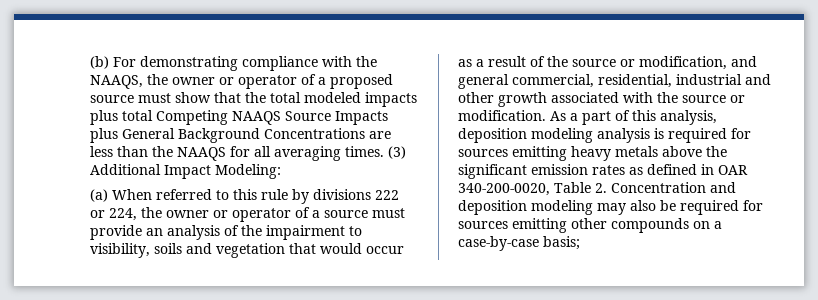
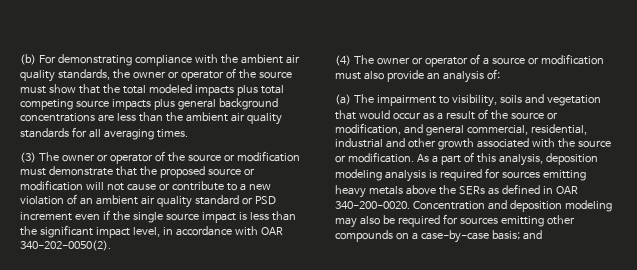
- (b) For demonstrating compliance with the NAAQS, the owner or operator of a proposed source must show that the total modeled impacts plus total Competing NAAQS Source Impacts plus General Background Concentrations are less than the NAAQS for all averaging times. (3) Additional Impact Modeling:
- (a) When referred to this rule by divisions 222 or 224, the owner or operator of a source must provide an analysis of the impairment to visibility, soils and vegetation that would occur as a result of the source or modification, and general commercial, residential, industrial and other growth associated with the source or modification.
+ (b) For demonstrating compliance with the ambient air quality standards, the owner or operator of the source must show that the total modeled impacts plus total competing source impacts plus general background concentrations are less than the ambient air quality standards for all averaging times.
+ (3) The owner or operator of the source or modification must demonstrate that the proposed source or modification will not cause or contribute to a new violation of an ambient air quality standard or PSD increment even if the single source impact is less than the significant impact level, in accordance with OAR 340-202-0050(2).
+ (4) The owner or operator of a source or modification must also provide an analysis of:
+ (a) The impairment to visibility, soils and vegetation that would occur as a result of the source or modification, and general commercial, residential, industrial and other growth associated with the source or modification.
- As a part of this analysis, deposition modeling analysis is required for sources emitting heavy metals above the significant emission rates as defined in OAR 340-200-0020, Table 2. Concentration and deposition modeling may also be required for sources emitting other compounds on a case-by-case basis;
+ As a part of this analysis, deposition modeling analysis is required for sources emitting heavy metals above the SERs as defined in OAR 340-200-0020. Concentration and deposition modeling may also be required for sources emitting other compounds on a case-by-case basis; and

